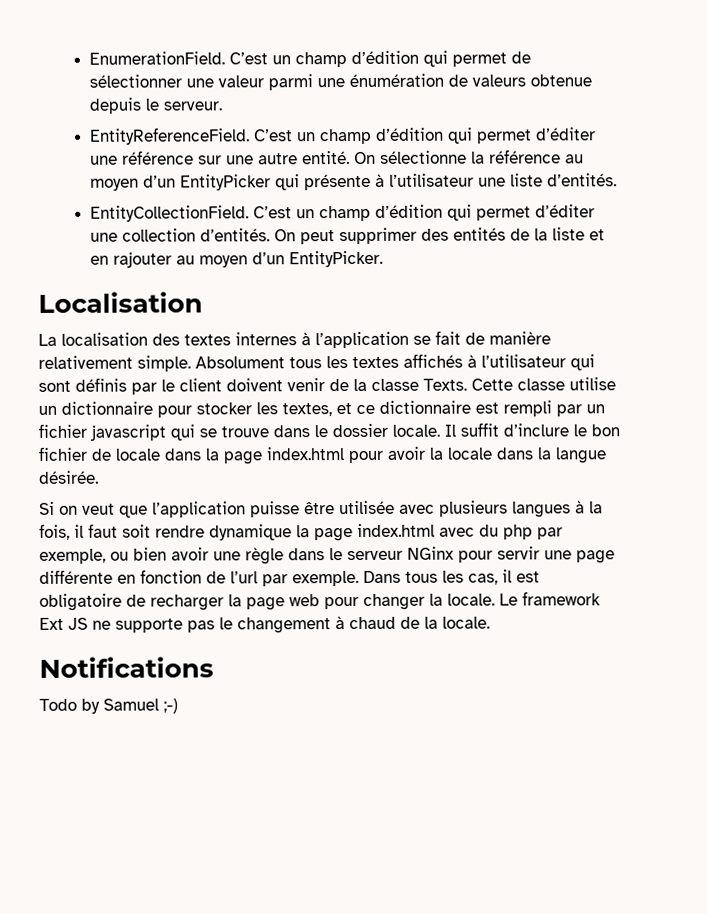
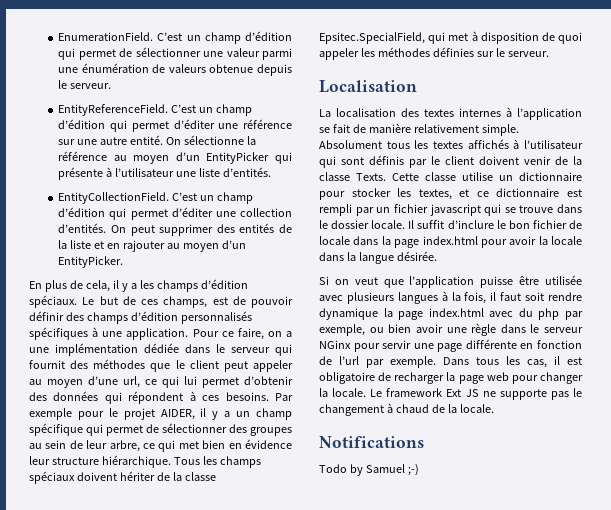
+ En plus de cela, il y a les champs d’édition spéciaux. Le but de ces champs, est de pouvoir définir des champs d’édition personnalisés spécifiques à une application. Pour ce faire, on a une implémentation dédiée dans le serveur qui fournit des méthodes que le client peut appeler au moyen d’une url, ce qui lui permet d’obtenir des données qui répondent à ces besoins. Par exemple pour le projet AIDER, il y a un champ spécifique qui permet de sélectionner des groupes au sein de leur arbre, ce qui met bien en évidence leur structure hiérarchique. Tous les champs spéciaux doivent hériter de la classe Epsitec.SpecialField, qui met à disposition de quoi appeler les méthodes définies sur le serveur.

